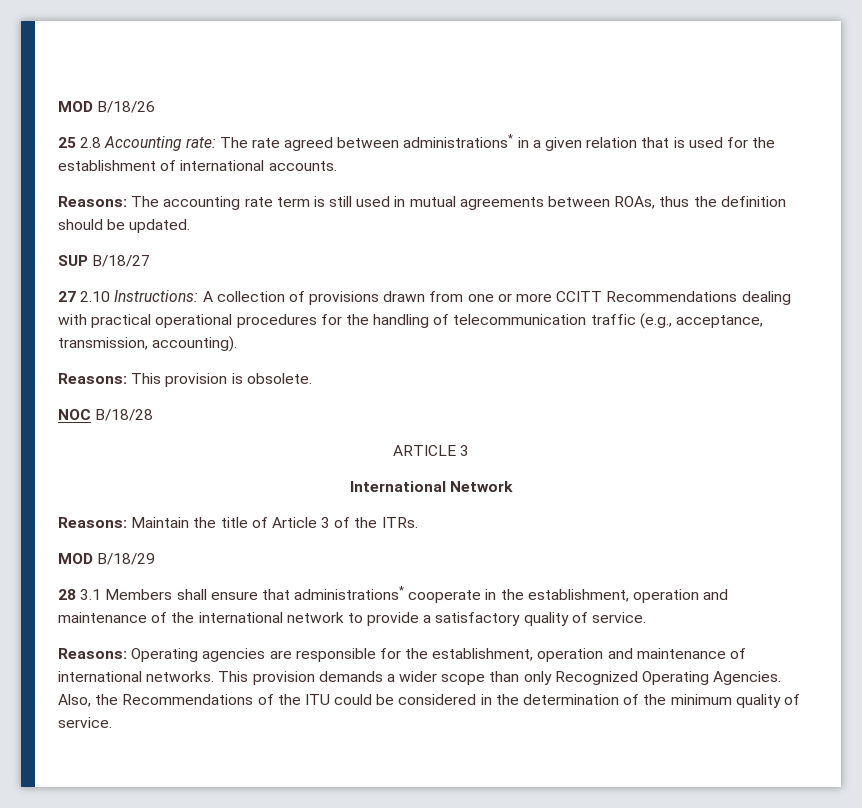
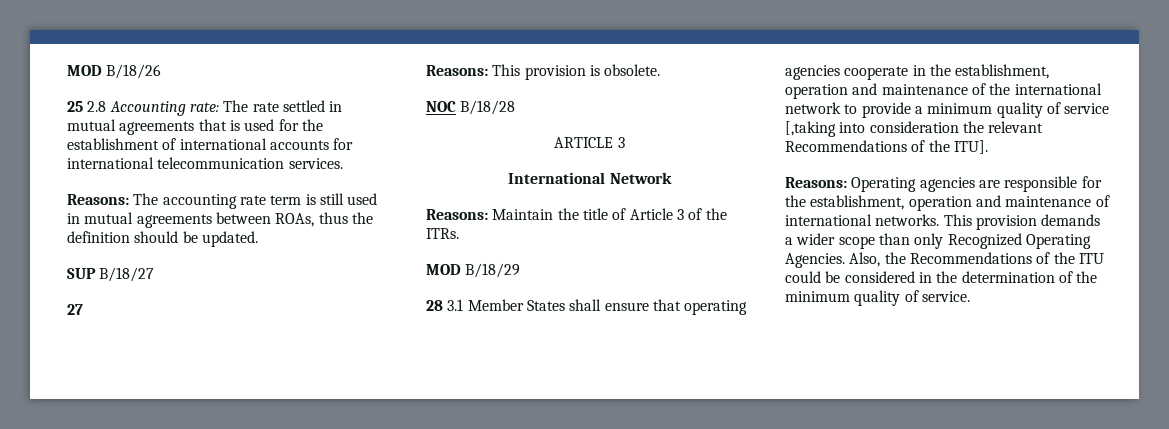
- 25 2.8 Accounting rate: The rate agreed between administrations* in a given relation that is used for the establishment of international accounts.
+ 25 2.8 Accounting rate: The rate settled in mutual agreements that is used for the establishment of international accounts for international telecommunication services.
- 27 2.10 Instructions: A collection of provisions drawn from one or more CCITT Recommendations dealing with practical operational procedures for the handling of telecommunication traffic (e.g., acceptance, transmission, accounting).
+ 27
- 28 3.1 Members shall ensure that administrations* cooperate in the establishment, operation and maintenance of the international network to provide a satisfactory quality of service.
+ 28 3.1 Member States shall ensure that operating agencies cooperate in the establishment, operation and maintenance of the international network to provide a minimum quality of service [,taking into consideration the relevant Recommendations of the ITU].

